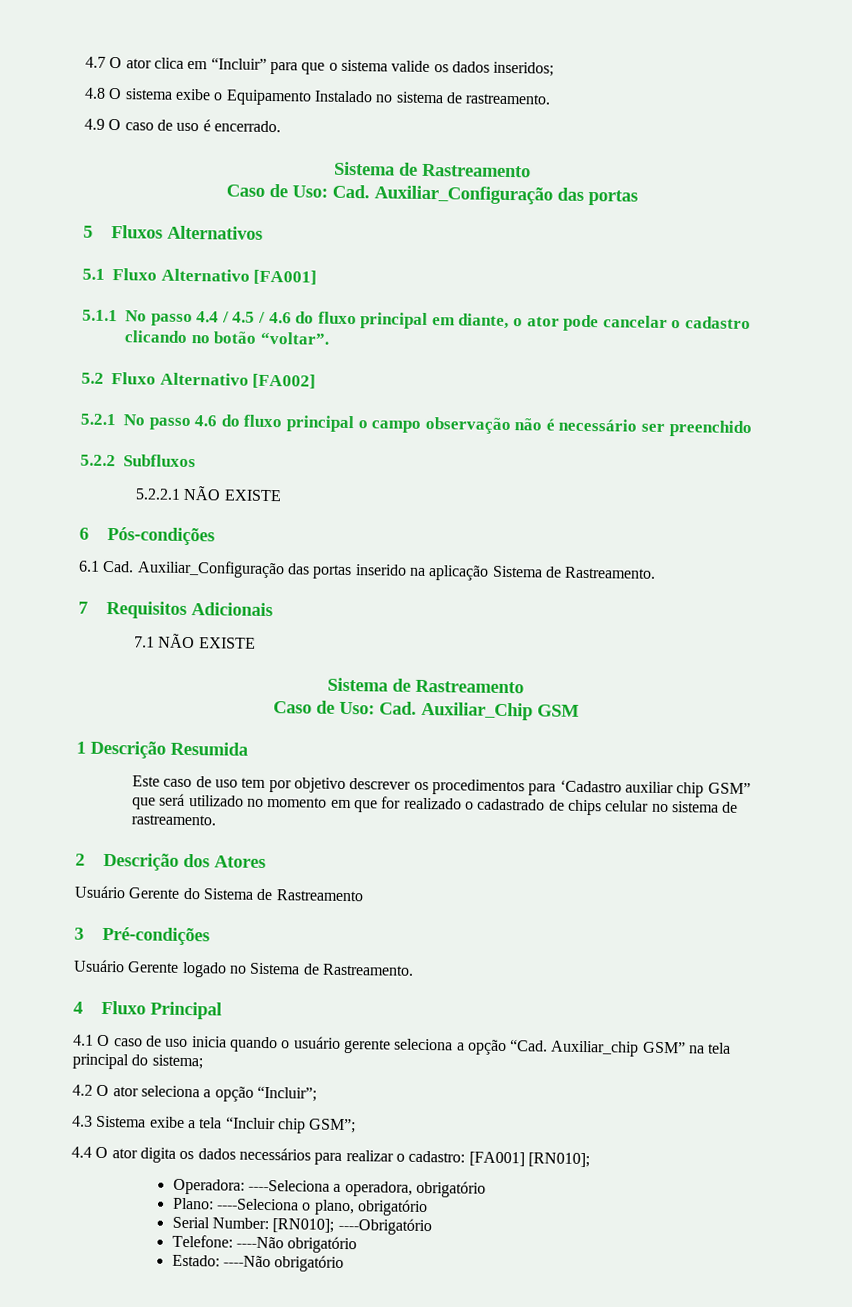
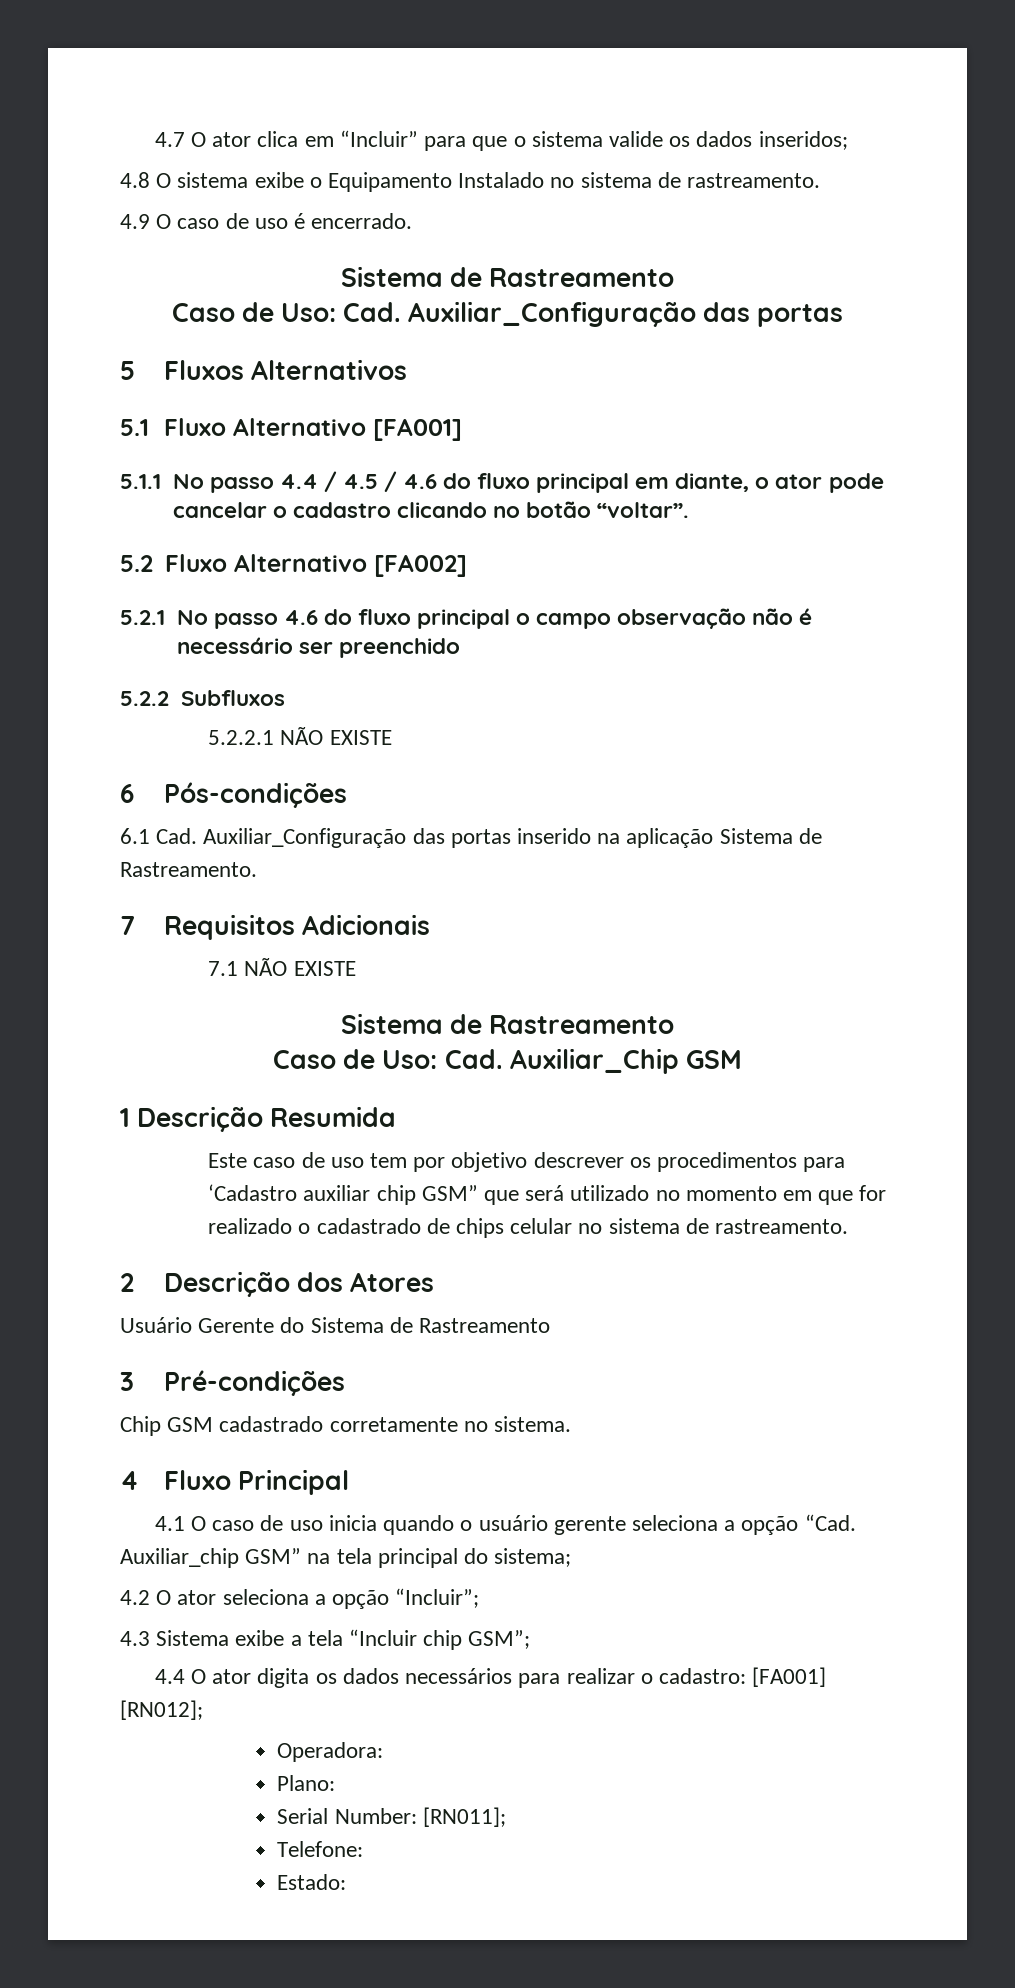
- Usuário Gerente logado no Sistema de Rastreamento.
+ Chip GSM cadastrado corretamente no sistema.
- 4.4 O ator digita os dados necessários para realizar o cadastro: [FA001] [RN010];
+ 4.4 O ator digita os dados necessários para realizar o cadastro: [FA001] [RN012];
- Operadora: ----Seleciona a operadora, obrigatório
- Plano: ----Seleciona o plano, obrigatório
+ Operadora:
+ Plano:
- Serial Number: [RN010]; ----Obrigatório
+ Serial Number: [RN011];
- Telefone: ----Não obrigatório
+ Telefone:
- Estado: ----Não obrigatório
+ Estado:

